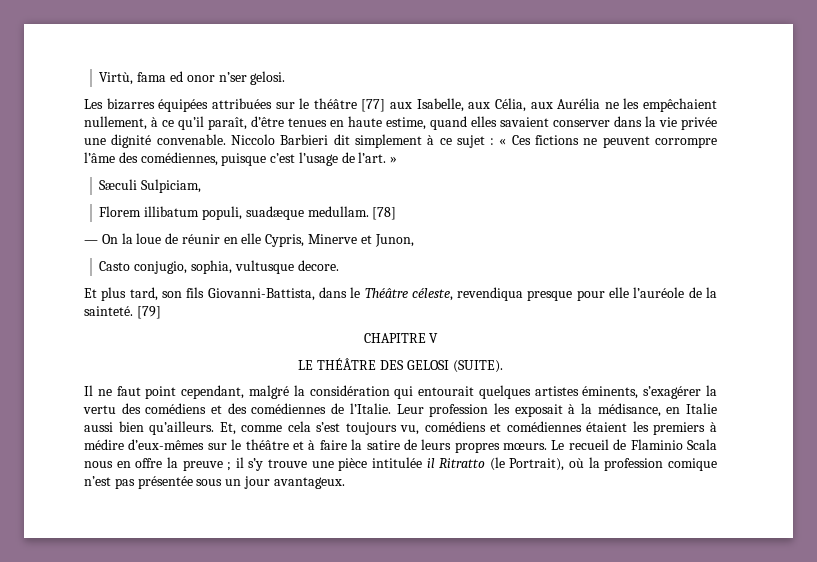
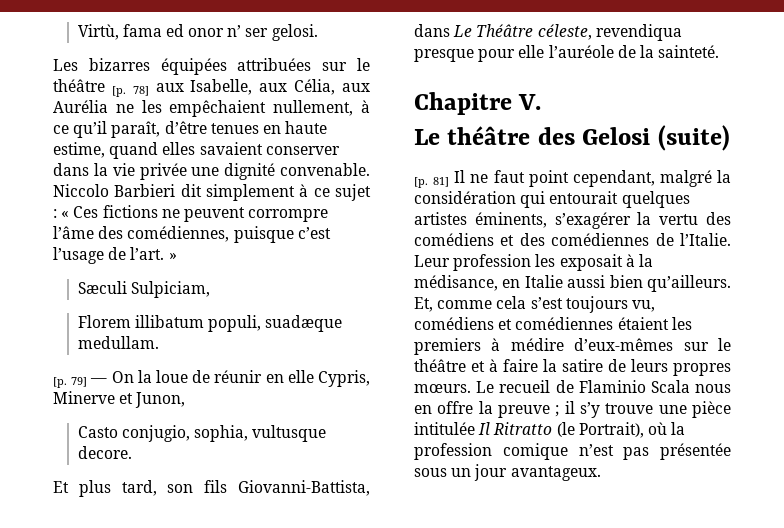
- Virtù, fama ed onor n’ser gelosi.
+ Virtù, fama ed onor n’ ser gelosi.
- Les bizarres équipées attribuées sur le théâtre [77] aux Isabelle, aux Célia, aux Aurélia ne les empêchaient nullement, à ce qu’il paraît, d’être tenues en haute estime, quand elles savaient conserver dans la vie privée une dignité convenable.
+ Les bizarres équipées attribuées sur le théâtre [p. 78] aux Isabelle, aux Célia, aux Aurélia ne les empêchaient nullement, à ce qu’il paraît, d’être tenues en haute estime, quand elles savaient conserver dans la vie privée une dignité convenable.
- Florem illibatum populi, suadæque medullam. [78]
- — On la loue de réunir en elle Cypris, Minerve et Junon,
+ Florem illibatum populi, suadæque medullam.
+ [p. 79] — On la loue de réunir en elle Cypris, Minerve et Junon,
- Et plus tard, son fils Giovanni-Battista, dans le Théâtre céleste, revendiqua presque pour elle l’auréole de la sainteté. [79]
- CHAPITRE V
- LE THÉÂTRE DES GELOSI (SUITE).
- Il ne faut point cependant, malgré la considération qui entourait quelques artistes éminents, s’exagérer la vertu des comédiens et des comédiennes de l’Italie.
+ Et plus tard, son fils Giovanni-Battista, dans Le Théâtre céleste, revendiqua presque pour elle l’auréole de la sainteté.
+ Chapitre V.
+ Le théâtre des Gelosi (suite)
+ [p. 81] Il ne faut point cependant, malgré la considération qui entourait quelques artistes éminents, s’exagérer la vertu des comédiens et des comédiennes de l’Italie.
- Le recueil de Flaminio Scala nous en offre la preuve ; il s’y trouve une pièce intitulée il Ritratto (le Portrait), où la profession comique n’est pas présentée sous un jour avantageux.
+ Le recueil de Flaminio Scala nous en offre la preuve ; il s’y trouve une pièce intitulée Il Ritratto (le Portrait), où la profession comique n’est pas présentée sous un jour avantageux.

